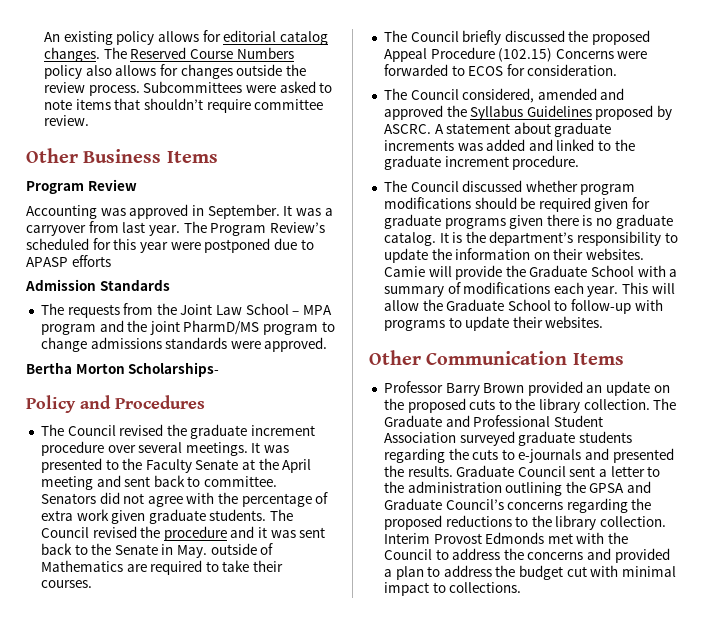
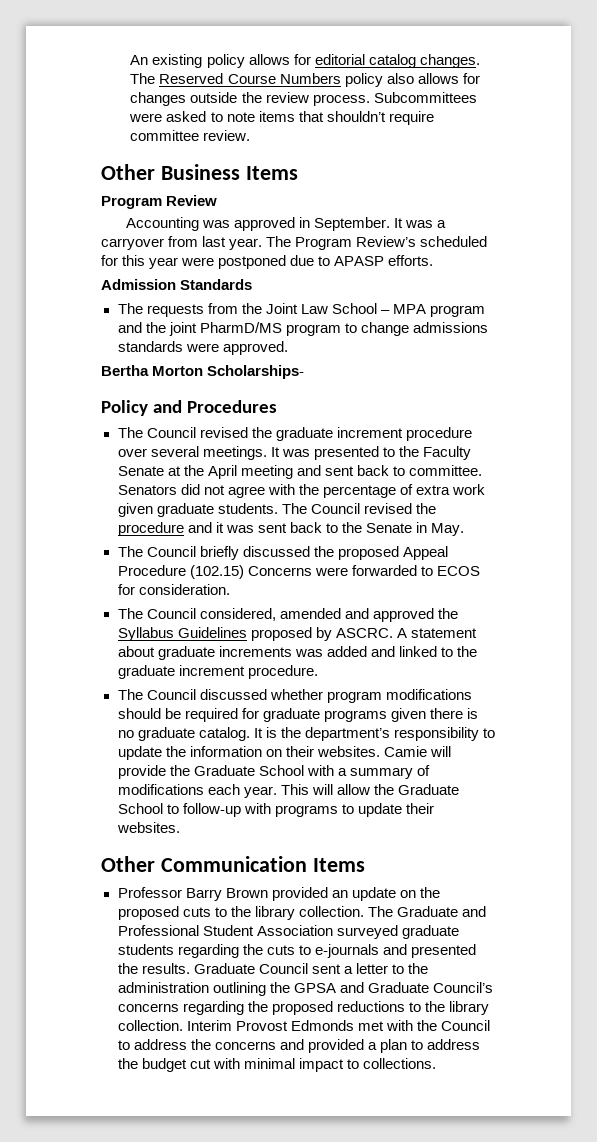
- The Program Review’s scheduled for this year were postponed due to APASP efforts
+ The Program Review’s scheduled for this year were postponed due to APASP efforts.
- The Council revised the procedure and it was sent back to the Senate in May. outside of Mathematics are required to take their courses.
+ The Council revised the procedure and it was sent back to the Senate in May.
- The Council discussed whether program modifications should be required given for graduate programs given there is no graduate catalog.
+ The Council discussed whether program modifications should be required for graduate programs given there is no graduate catalog.

